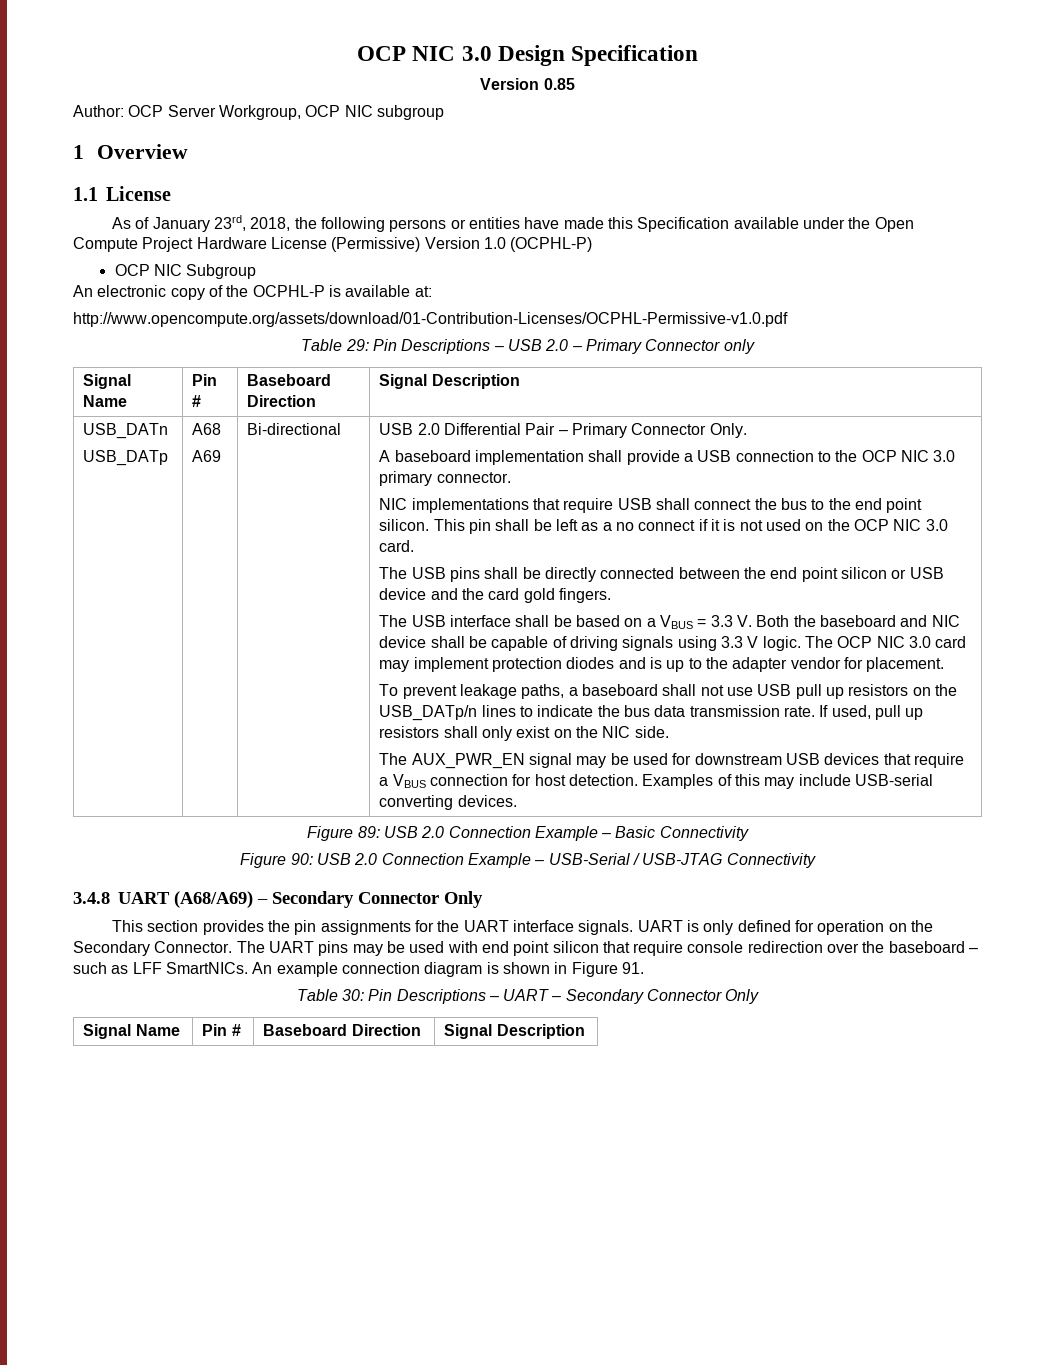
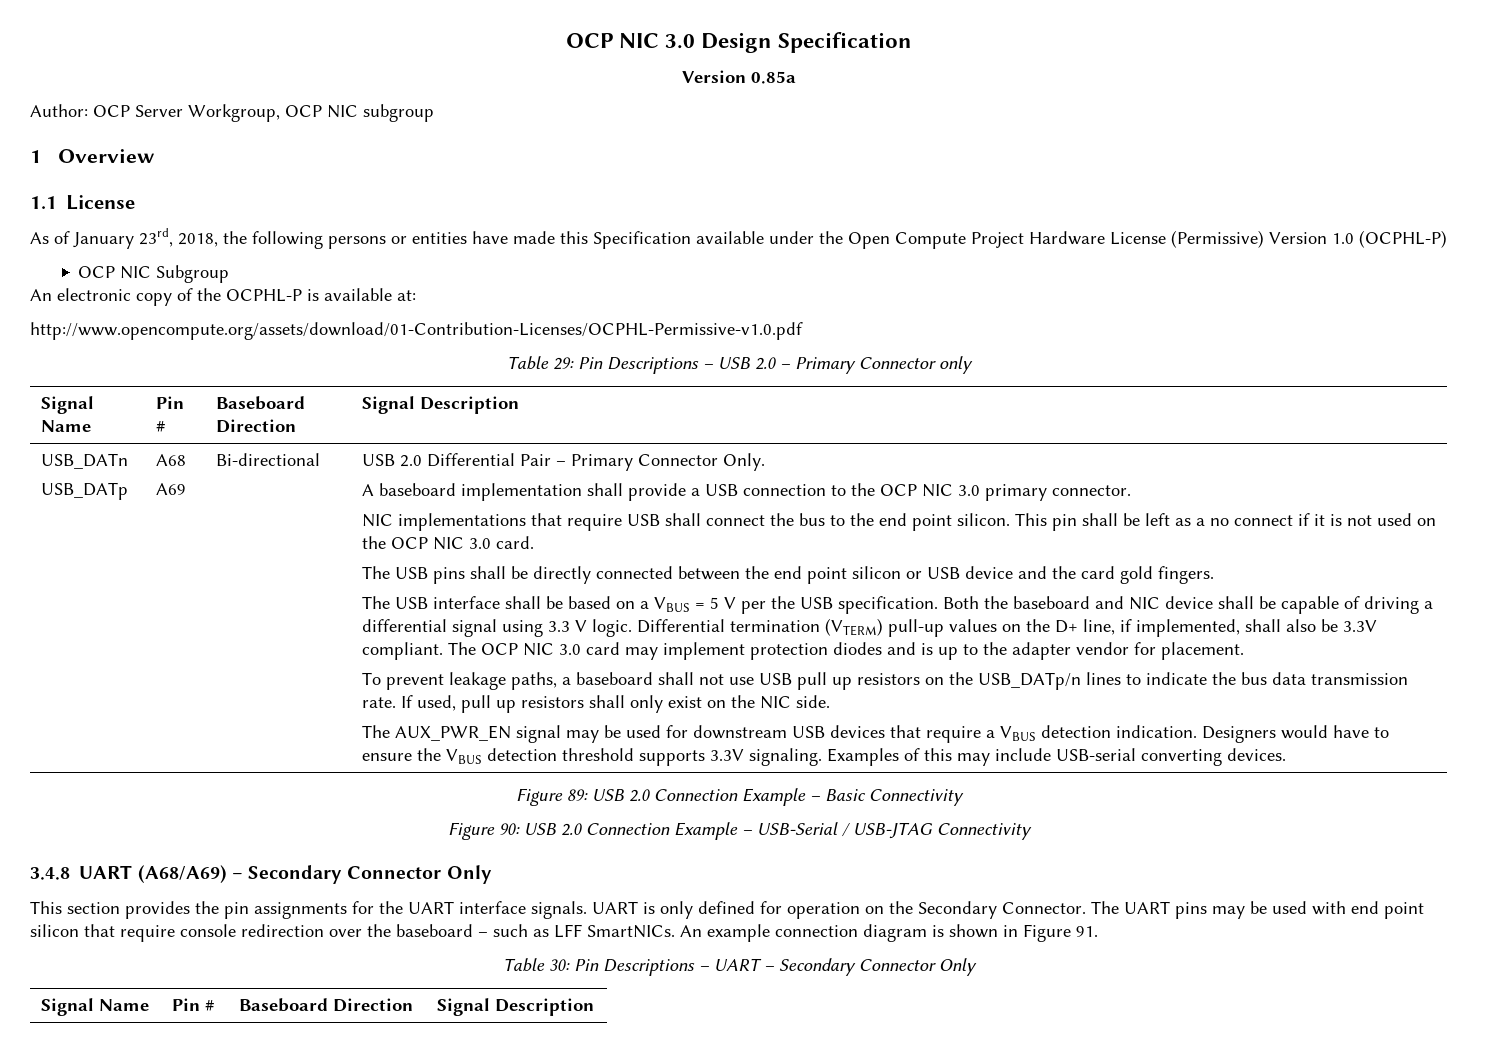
- Version 0.85
+ Version 0.85a
- The USB interface shall be based on a VBUS = 3.3 V. Both the baseboard and NIC device shall be capable of driving signals using 3.3 V logic.
+ The USB interface shall be based on a VBUS = 5 V per the USB specification. Both the baseboard and NIC device shall be capable of driving a differential signal using 3.3 V logic.
+ Differential termination (VTERM) pull-up values on the D+ line, if implemented, shall also be 3.3V compliant.
- The AUX_PWR_EN signal may be used for downstream USB devices that require a VBUS connection for host detection.
+ The AUX_PWR_EN signal may be used for downstream USB devices that require a VBUS detection indication. Designers would have to ensure the VBUS detection threshold supports 3.3V signaling.

